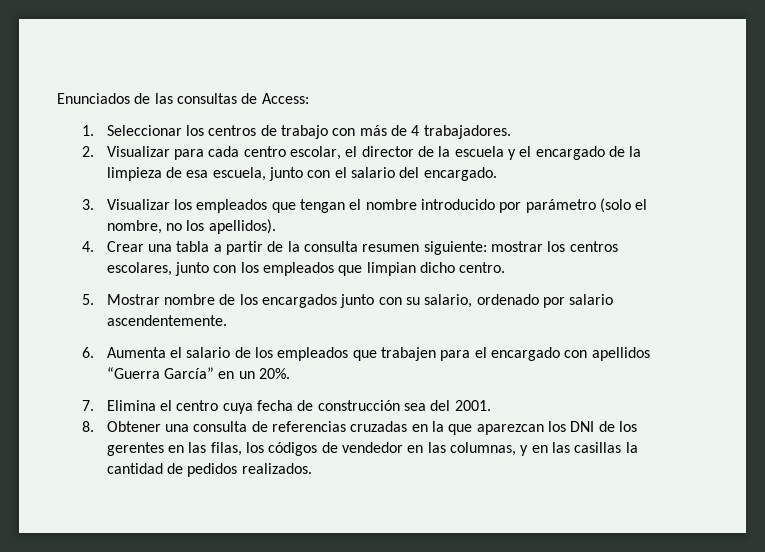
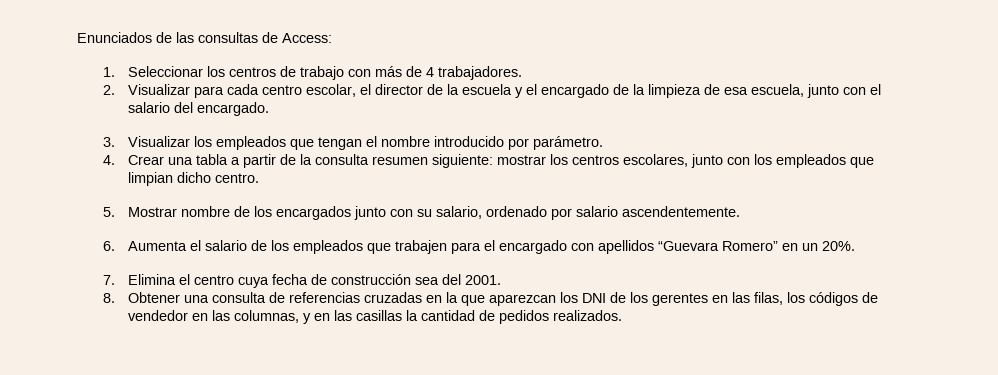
- 3. Visualizar los empleados que tengan el nombre introducido por parámetro (solo el nombre, no los apellidos).
+ 3. Visualizar los empleados que tengan el nombre introducido por parámetro.
- 6. Aumenta el salario de los empleados que trabajen para el encargado con apellidos “Guerra García” en un 20%.
+ 6. Aumenta el salario de los empleados que trabajen para el encargado con apellidos “Guevara Romero” en un 20%.

